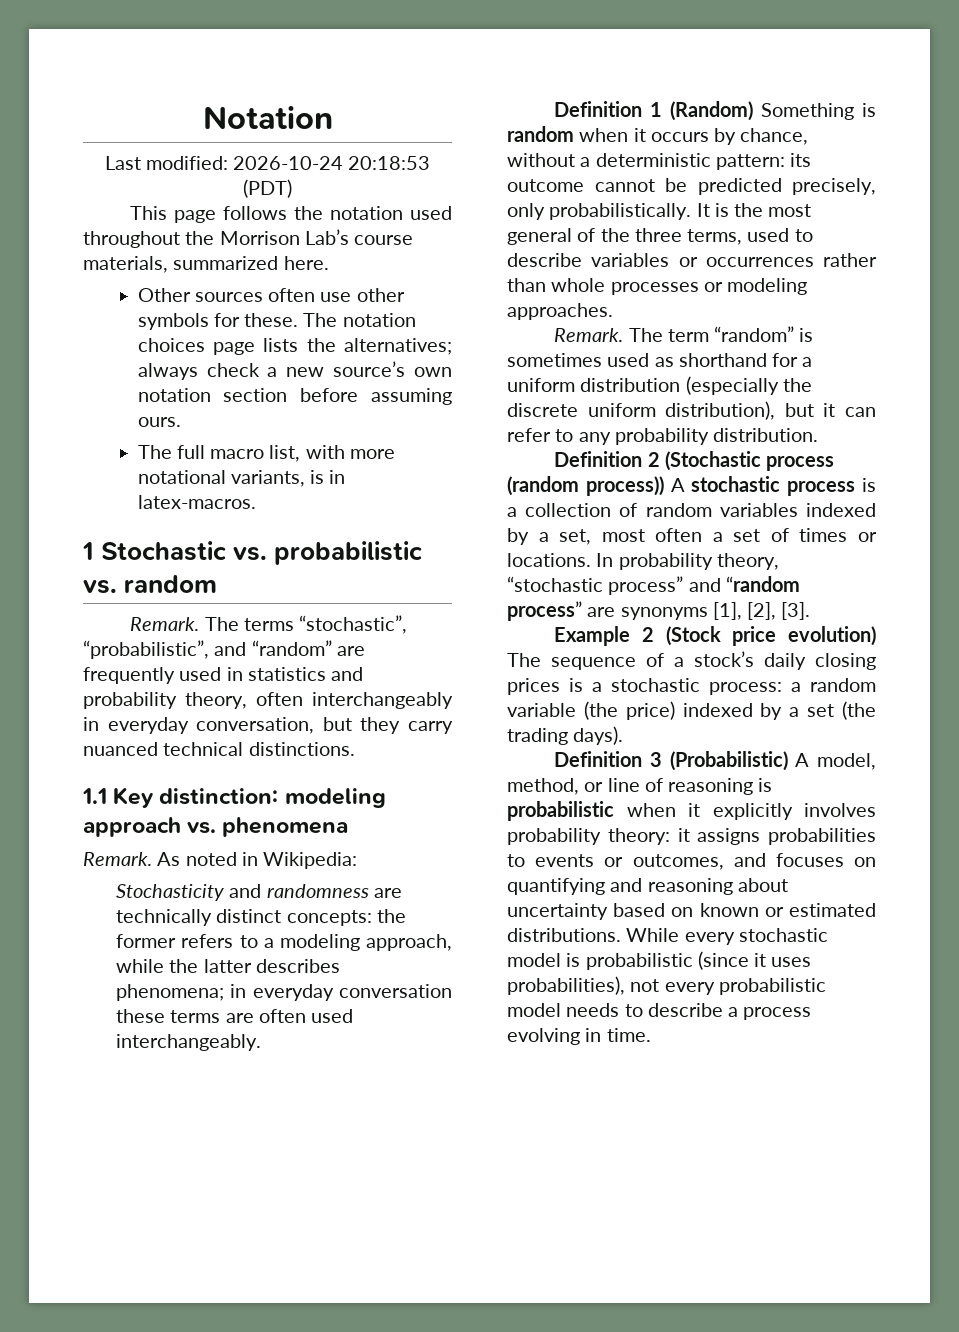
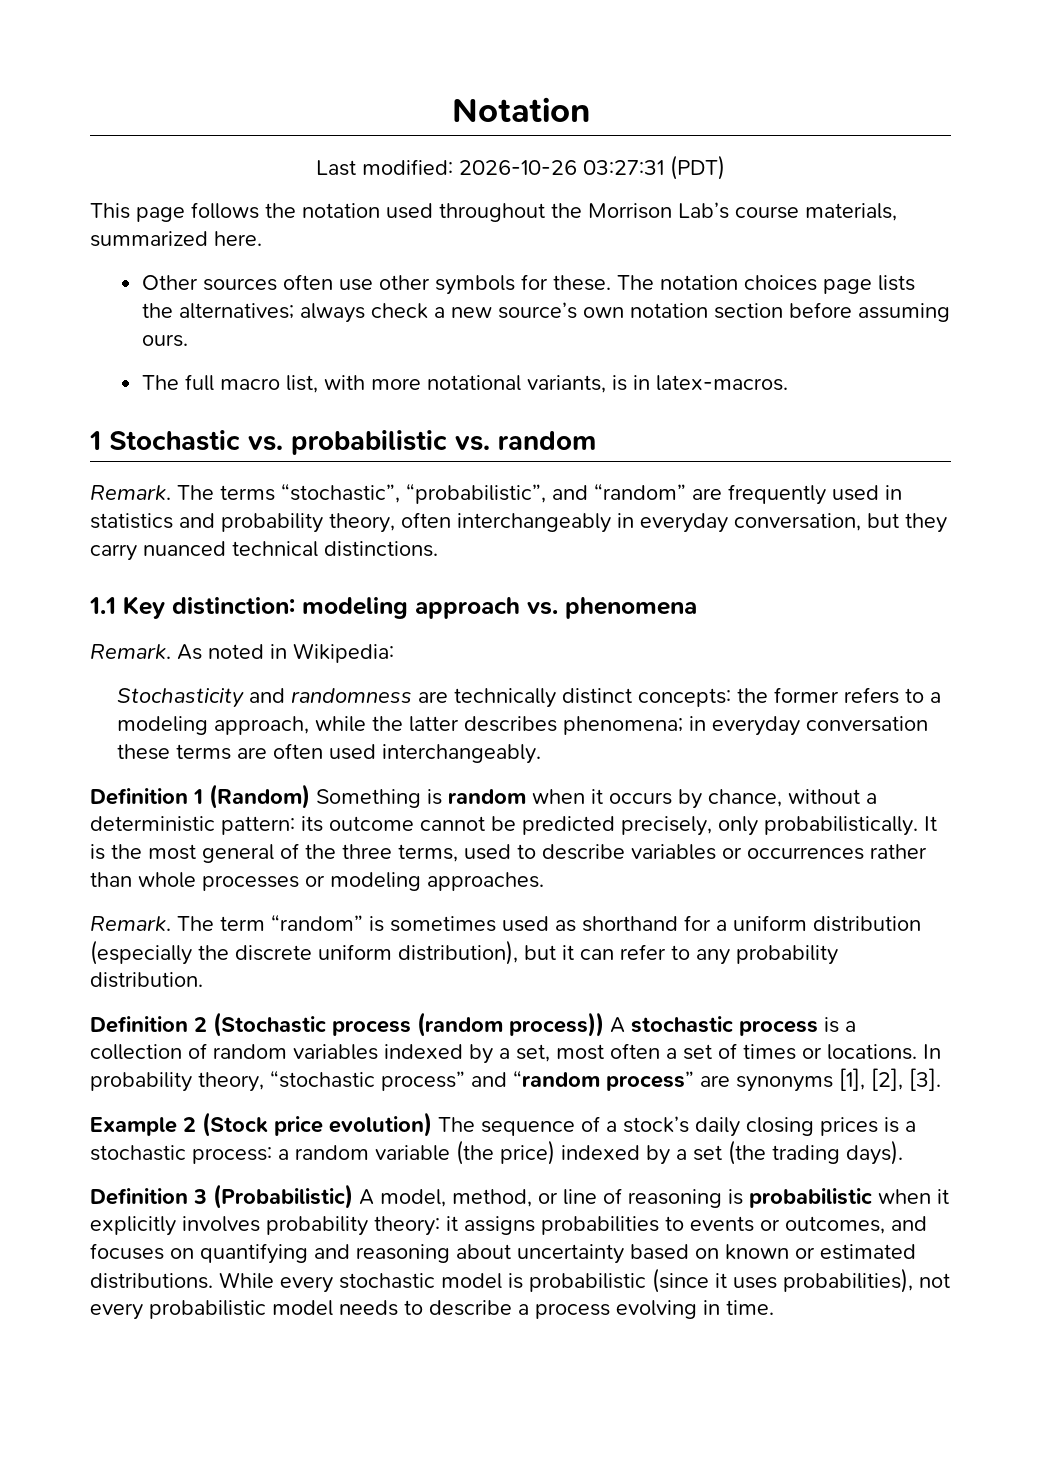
- Last modified: 2026-10-24 20:18:53 (PDT)
+ Last modified: 2026-10-26 03:27:31 (PDT)

